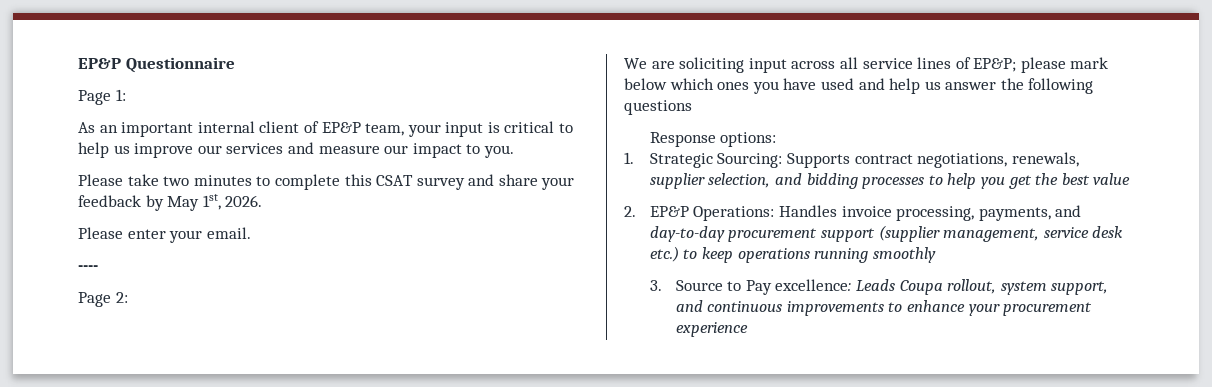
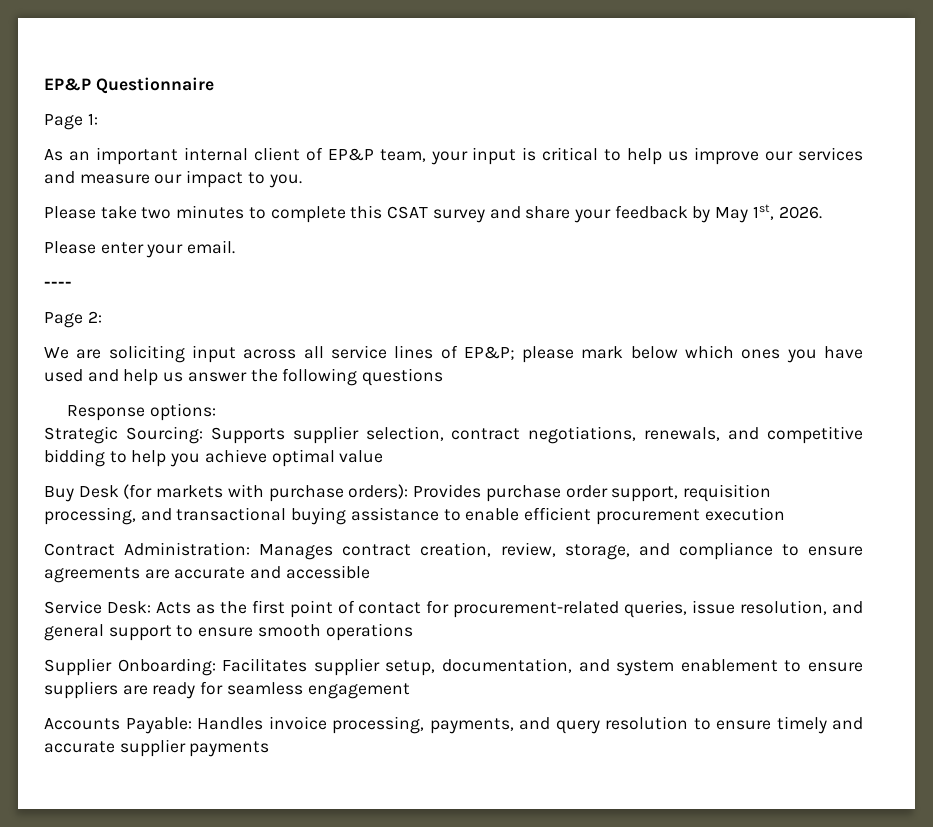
- 1. Strategic Sourcing: Supports contract negotiations, renewals, supplier selection, and bidding processes to help you get the best value
- 2. EP&P Operations: Handles invoice processing, payments, and day-to-day procurement support (supplier management, service desk etc.) to keep operations running smoothly
- 3. Source to Pay excellence: Leads Coupa rollout, system support, and continuous improvements to enhance your procurement experience
+ Strategic Sourcing: Supports supplier selection, contract negotiations, renewals, and competitive bidding to help you achieve optimal value
+ Buy Desk (for markets with purchase orders): Provides purchase order support, requisition processing, and transactional buying assistance to enable efficient procurement execution
+ Contract Administration: Manages contract creation, review, storage, and compliance to ensure agreements are accurate and accessible
+ Service Desk: Acts as the first point of contact for procurement-related queries, issue resolution, and general support to ensure smooth operations
+ Supplier Onboarding: Facilitates supplier setup, documentation, and system enablement to ensure suppliers are ready for seamless engagement
+ Accounts Payable: Handles invoice processing, payments, and query resolution to ensure timely and accurate supplier payments

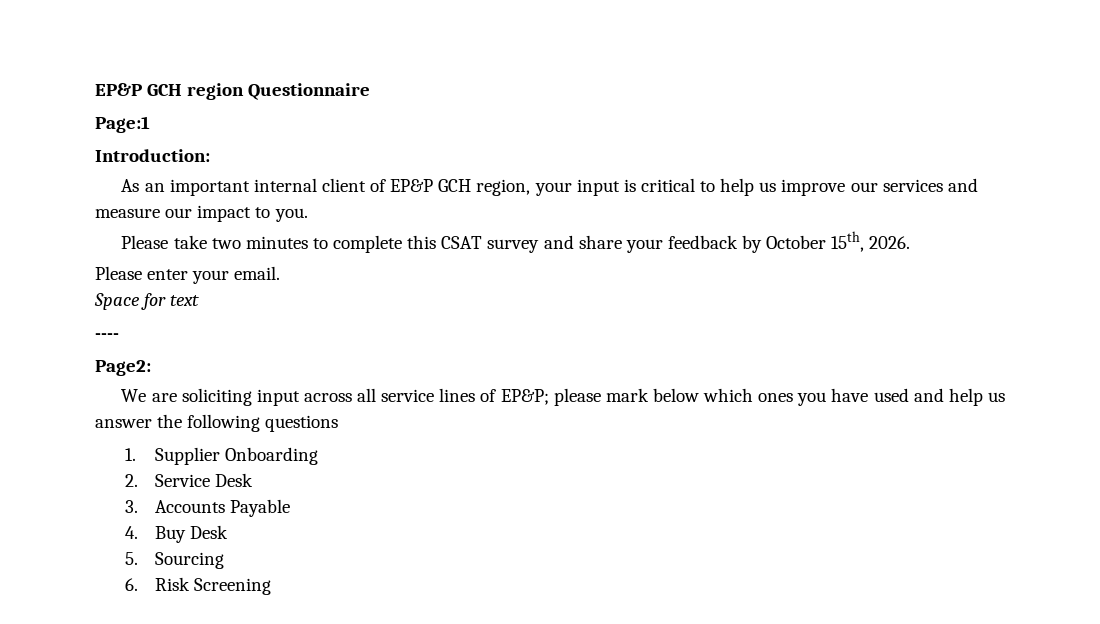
- EP&P Questionnaire
+ EP&P GCH region Questionnaire
- Page 1:
+ Page:1
+ Introduction:
- As an important internal client of EP&P team, your input is critical to help us improve our services and measure our impact to you.
+ As an important internal client of EP&P GCH region, your input is critical to help us improve our services and measure our impact to you.
- Please take two minutes to complete this CSAT survey and share your feedback by May 1st, 2026.
+ Please take two minutes to complete this CSAT survey and share your feedback by October 15th, 2026.
+ Space for text
- Page 2:
+ Page2:
- Response options:
- Strategic Sourcing: Supports supplier selection, contract negotiations, renewals, and competitive bidding to help you achieve optimal value
- Buy Desk (for markets with purchase orders): Provides purchase order support, requisition processing, and transactional buying assistance to enable efficient procurement execution
- Contract Administration: Manages contract creation, review, storage, and compliance to ensure agreements are accurate and accessible
- Service Desk: Acts as the first point of contact for procurement-related queries, issue resolution, and general support to ensure smooth operations
- Supplier Onboarding: Facilitates supplier setup, documentation, and system enablement to ensure suppliers are ready for seamless engagement
- Accounts Payable: Handles invoice processing, payments, and query resolution to ensure timely and accurate supplier payments
+ 1. Supplier Onboarding
+ 2. Service Desk
+ 3. Accounts Payable
+ 4. Buy Desk
+ 5. Sourcing
+ 6. Risk Screening

